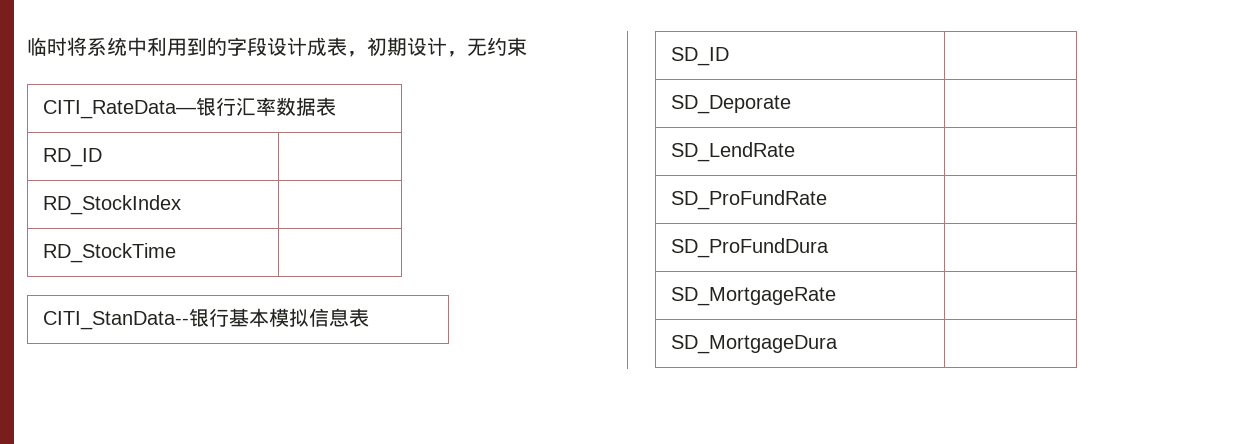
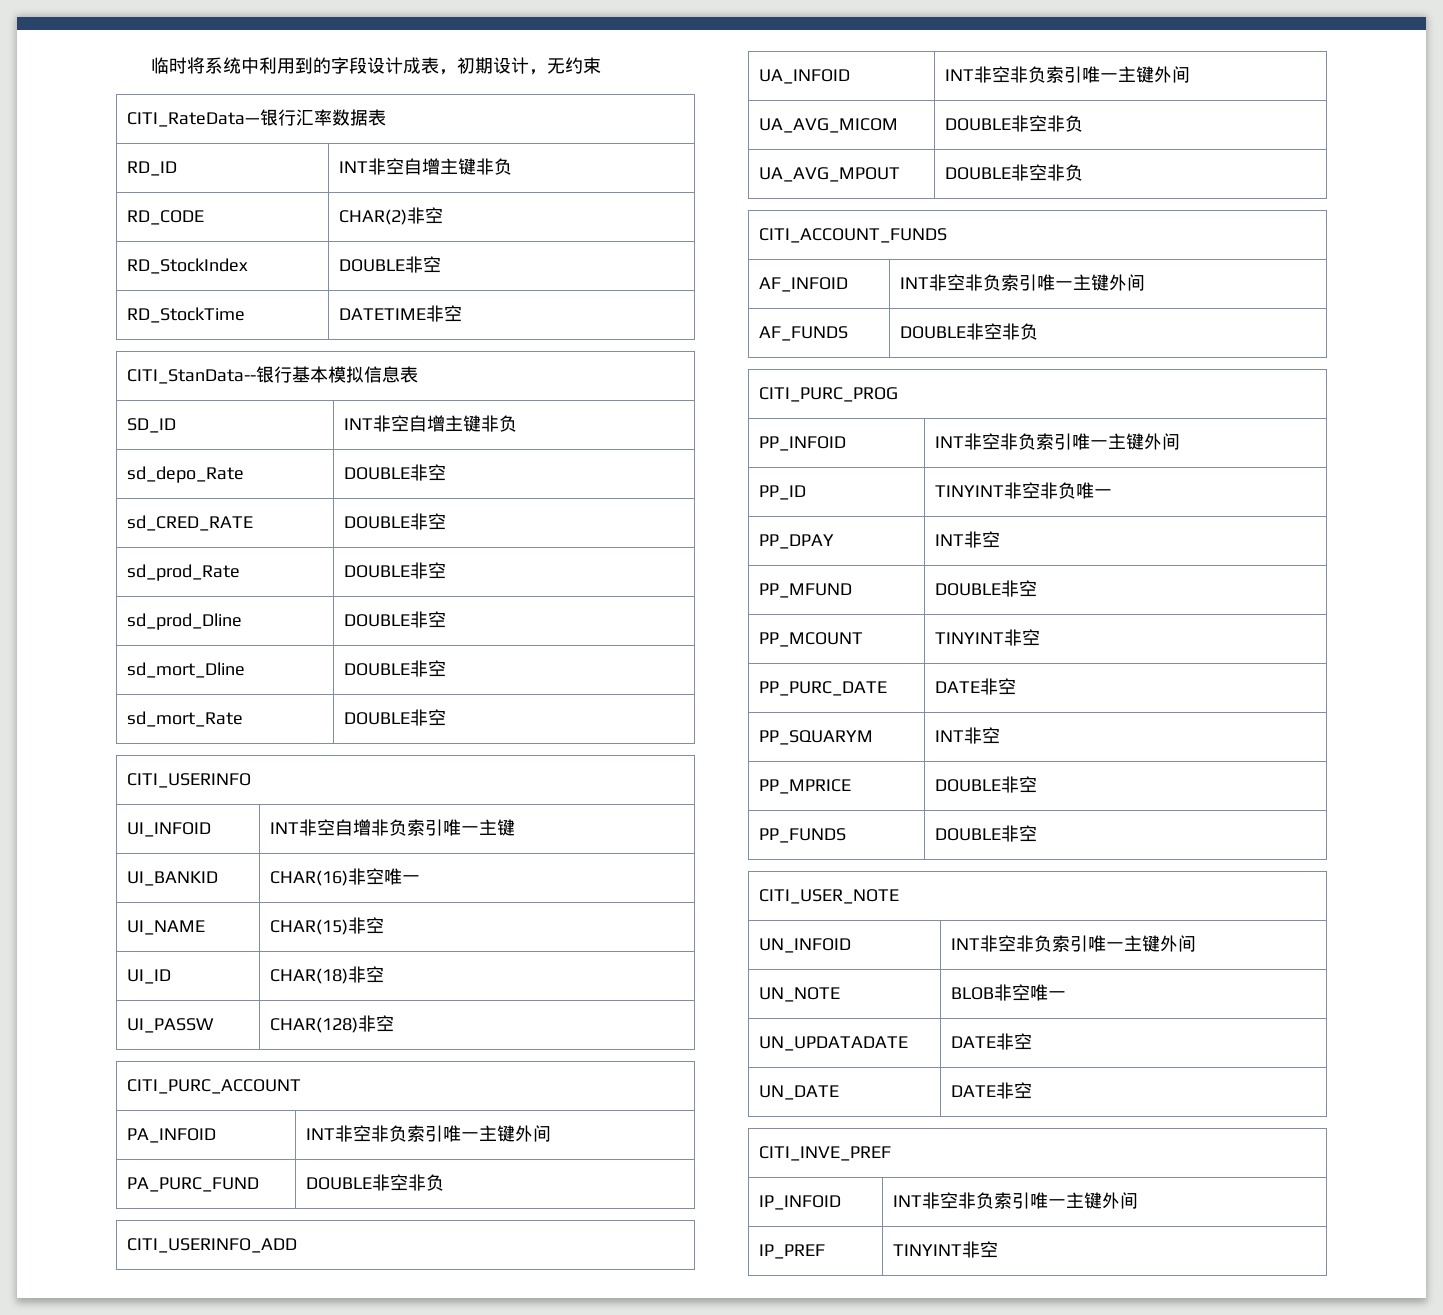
- RD_ID |
+ RD_ID | INT非空自增主键非负
+ RD_CODE | CHAR(2)非空
- RD_StockIndex |
+ RD_StockIndex | DOUBLE非空
- RD_StockTime |
+ RD_StockTime | DATETIME非空
- SD_ID |
- SD_Deporate |
- SD_LendRate |
- SD_ProFundRate |
- SD_ProFundDura |
- SD_MortgageRate |
- SD_MortgageDura |
+ SD_ID | INT非空自增主键非负
+ sd_depo_Rate | DOUBLE非空
+ sd_CRED_RATE | DOUBLE非空
+ sd_prod_Rate | DOUBLE非空
+ sd_prod_Dline | DOUBLE非空
+ sd_mort_Dline | DOUBLE非空
+ sd_mort_Rate | DOUBLE非空
+ CITI_USERINFO
+ UI_INFOID | INT非空自增非负索引唯一主键
+ UI_BANKID | CHAR(16)非空唯一
+ UI_NAME | CHAR(15)非空
+ UI_ID | CHAR(18)非空
+ UI_PASSW | CHAR(128)非空
+ CITI_PURC_ACCOUNT
+ PA_INFOID | INT非空非负索引唯一主键外间
+ PA_PURC_FUND | DOUBLE非空非负
+ CITI_USERINFO_ADD
+ UA_INFOID | INT非空非负索引唯一主键外间
+ UA_AVG_MICOM | DOUBLE非空非负
+ UA_AVG_MPOUT | DOUBLE非空非负
+ CITI_ACCOUNT_FUNDS
+ AF_INFOID | INT非空非负索引唯一主键外间
+ AF_FUNDS | DOUBLE非空非负
+ CITI_PURC_PROG
+ PP_INFOID | INT非空非负索引唯一主键外间
+ PP_ID | TINYINT非空非负唯一
+ PP_DPAY | INT非空
+ PP_MFUND | DOUBLE非空
+ PP_MCOUNT | TINYINT非空
+ PP_PURC_DATE | DATE非空
+ PP_SQUARYM | INT非空
+ PP_MPRICE | DOUBLE非空
+ PP_FUNDS | DOUBLE非空
+ CITI_USER_NOTE
+ UN_INFOID | INT非空非负索引唯一主键外间
+ UN_NOTE | BLOB非空唯一
+ UN_UPDATADATE | DATE非空
+ UN_DATE | DATE非空
+ CITI_INVE_PREF
+ IP_INFOID | INT非空非负索引唯一主键外间
+ IP_PREF | TINYINT非空

